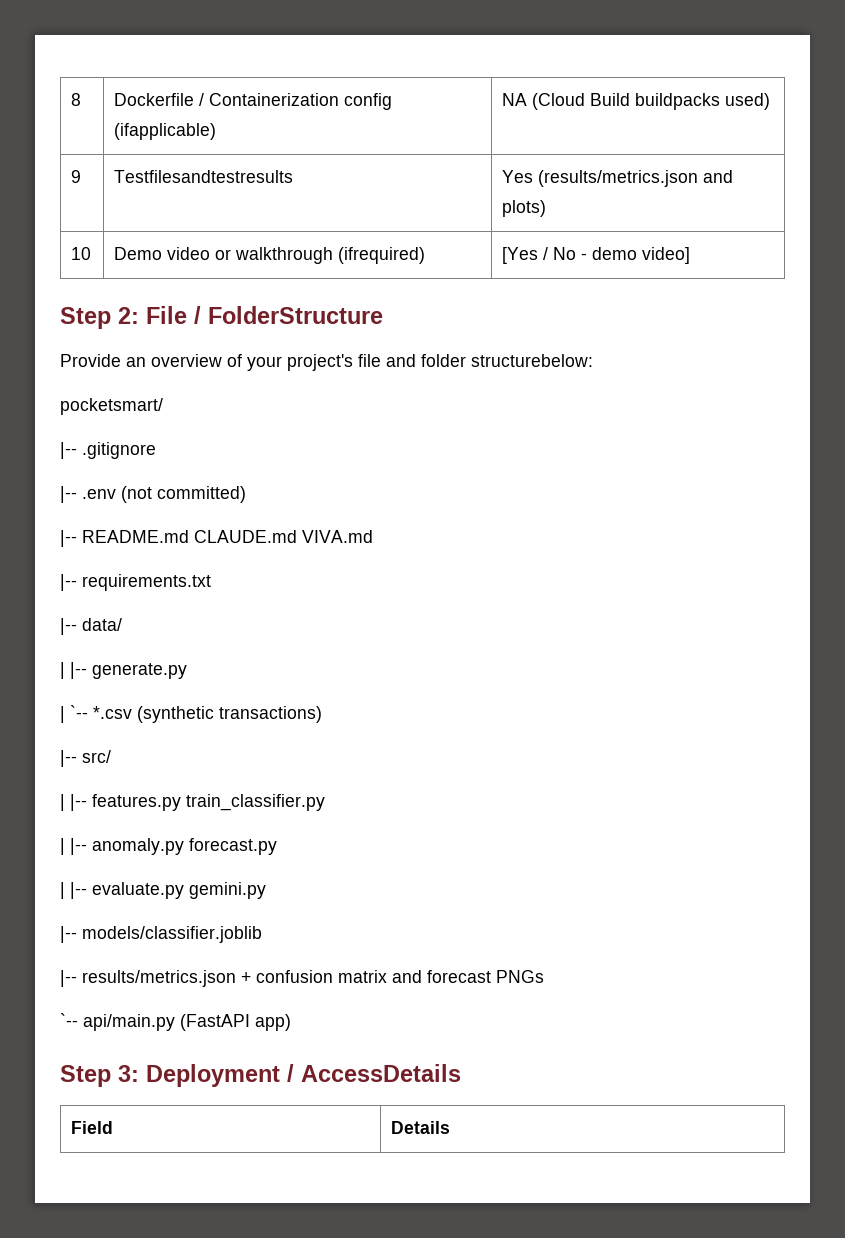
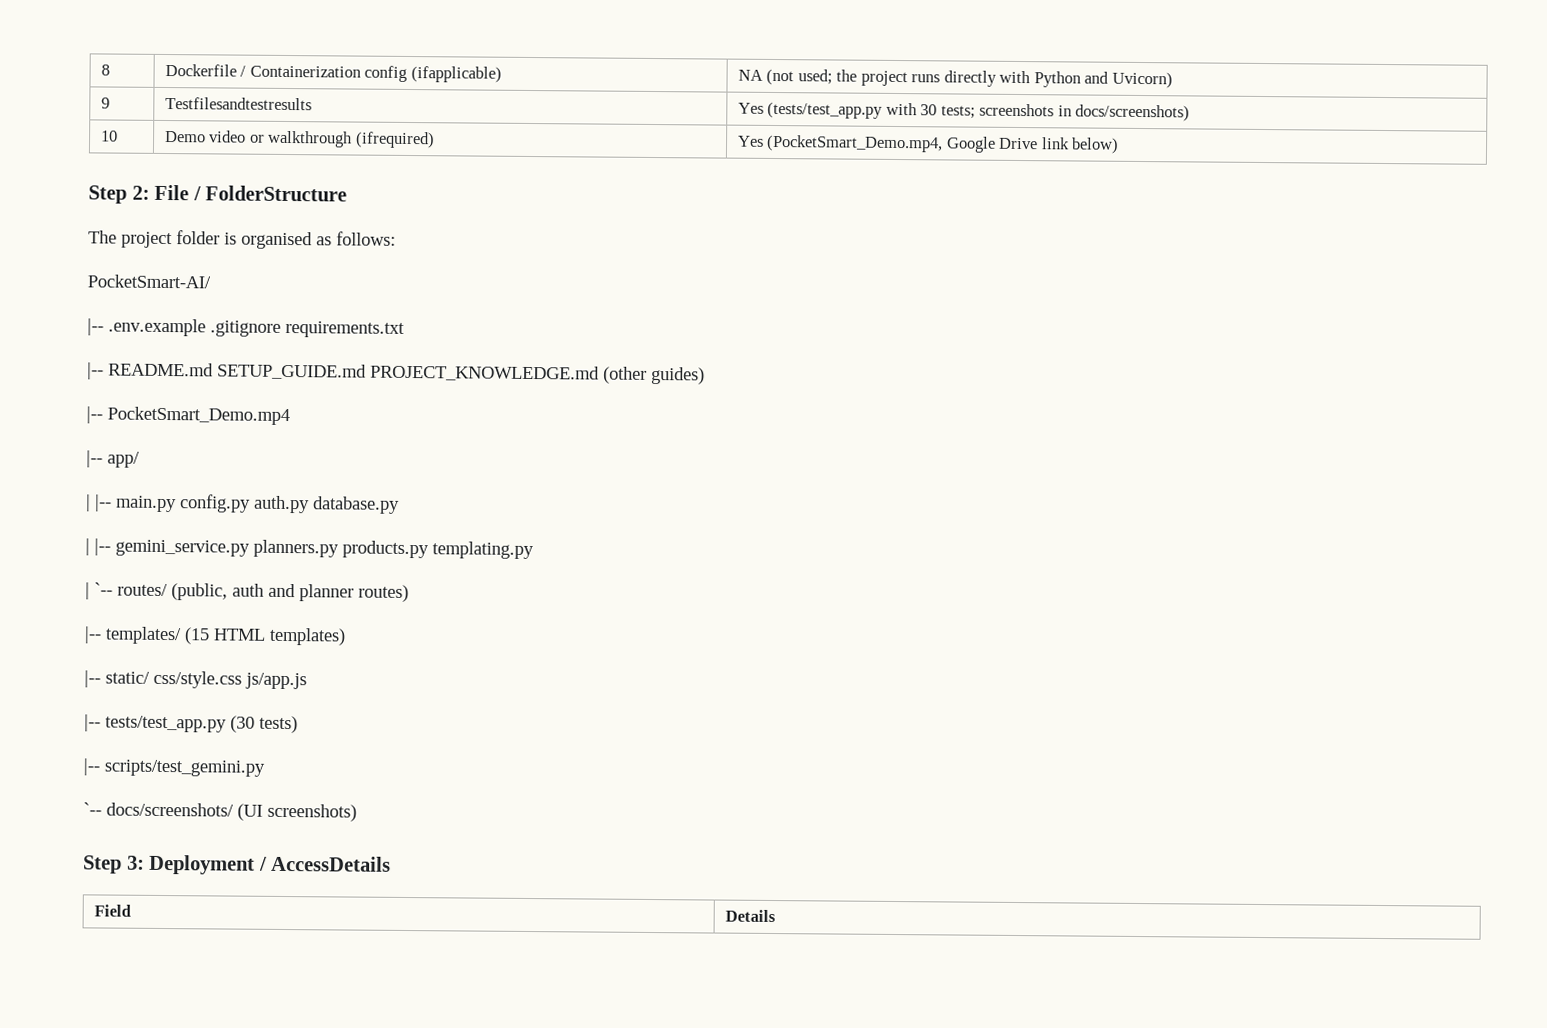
- 8 | Dockerfile / Containerization config (ifapplicable) | NA (Cloud Build buildpacks used)
- 9 | Testfilesandtestresults | Yes (results/metrics.json and plots)
+ 8 | Dockerfile / Containerization config (ifapplicable) | NA (not used; the project runs directly with Python and Uvicorn)
+ 9 | Testfilesandtestresults | Yes (tests/test_app.py with 30 tests; screenshots in docs/screenshots)
- 10 | Demo video or walkthrough (ifrequired) | [Yes / No - demo video]
+ 10 | Demo video or walkthrough (ifrequired) | Yes (PocketSmart_Demo.mp4, Google Drive link below)
- Provide an overview of your project's file and folder structurebelow:
- pocketsmart/
- |-- .gitignore
- |-- .env (not committed)
- |-- README.md CLAUDE.md VIVA.md
- |-- requirements.txt
- |-- data/
- | |-- generate.py
- | `-- *.csv (synthetic transactions)
- |-- src/
- | |-- features.py train_classifier.py
- | |-- anomaly.py forecast.py
- | |-- evaluate.py gemini.py
- |-- models/classifier.joblib
- |-- results/metrics.json + confusion matrix and forecast PNGs
- `-- api/main.py (FastAPI app)
+ The project folder is organised as follows:
+ PocketSmart-AI/
+ |-- .env.example .gitignore requirements.txt
+ |-- README.md SETUP_GUIDE.md PROJECT_KNOWLEDGE.md (other guides)
+ |-- PocketSmart_Demo.mp4
+ |-- app/
+ | |-- main.py config.py auth.py database.py
+ | |-- gemini_service.py planners.py products.py templating.py
+ | `-- routes/ (public, auth and planner routes)
+ |-- templates/ (15 HTML templates)
+ |-- static/ css/style.css js/app.js
+ |-- tests/test_app.py (30 tests)
+ |-- scripts/test_gemini.py
+ `-- docs/screenshots/ (UI screenshots)

